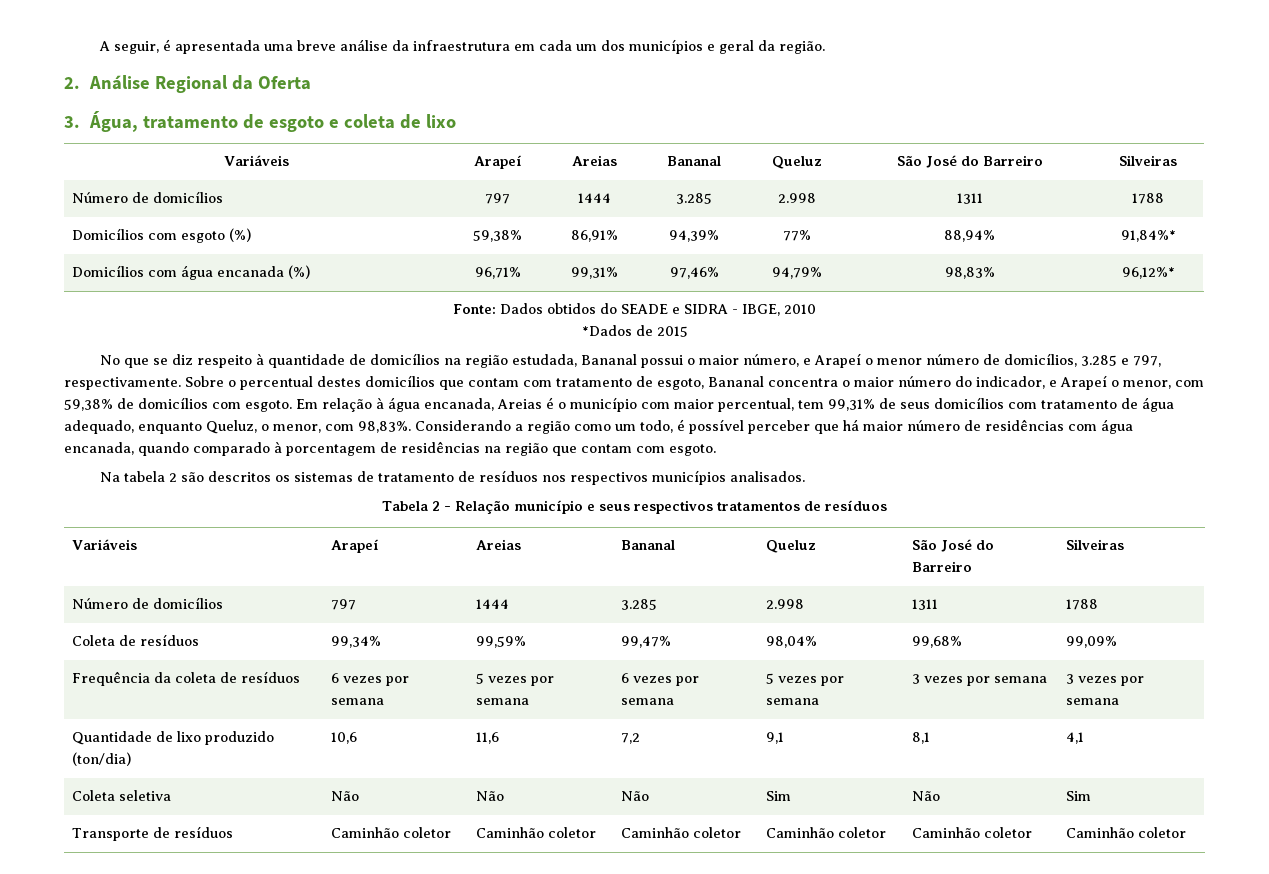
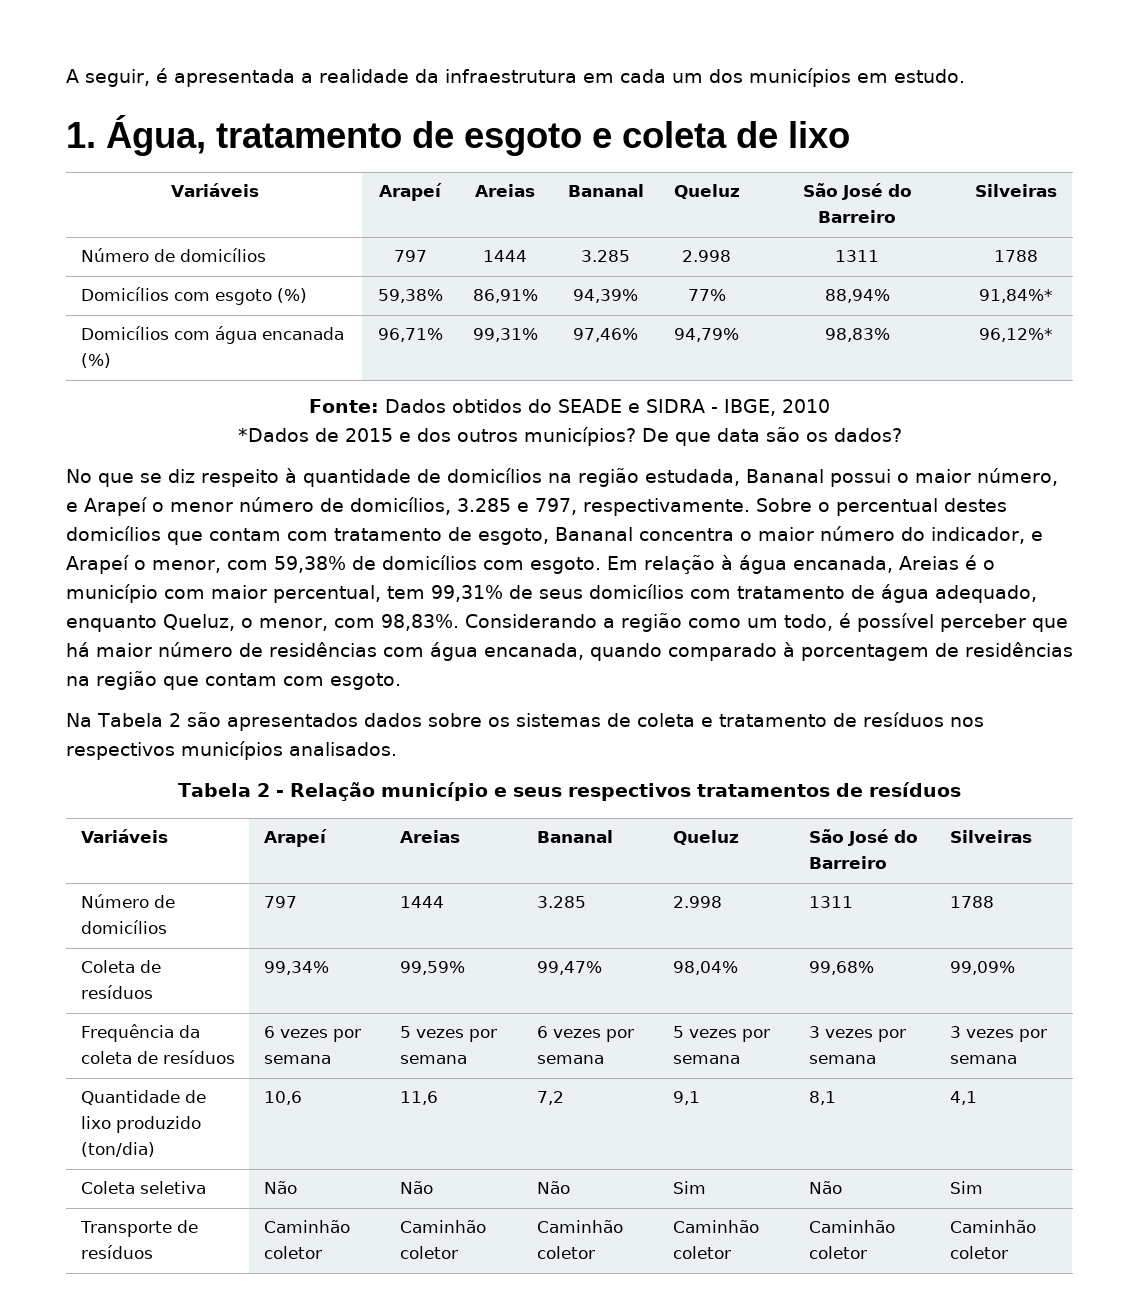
- A seguir, é apresentada uma breve análise da infraestrutura em cada um dos municípios e geral da região.
- 2. Análise Regional da Oferta
- 3. Água, tratamento de esgoto e coleta de lixo
+ A seguir, é apresentada a realidade da infraestrutura em cada um dos municípios em estudo.
+ 1. Água, tratamento de esgoto e coleta de lixo
- *Dados de 2015
+ *Dados de 2015 e dos outros municípios? De que data são os dados?
- Na tabela 2 são descritos os sistemas de tratamento de resíduos nos respectivos municípios analisados.
+ Na Tabela 2 são apresentados dados sobre os sistemas de coleta e tratamento de resíduos nos respectivos municípios analisados.

